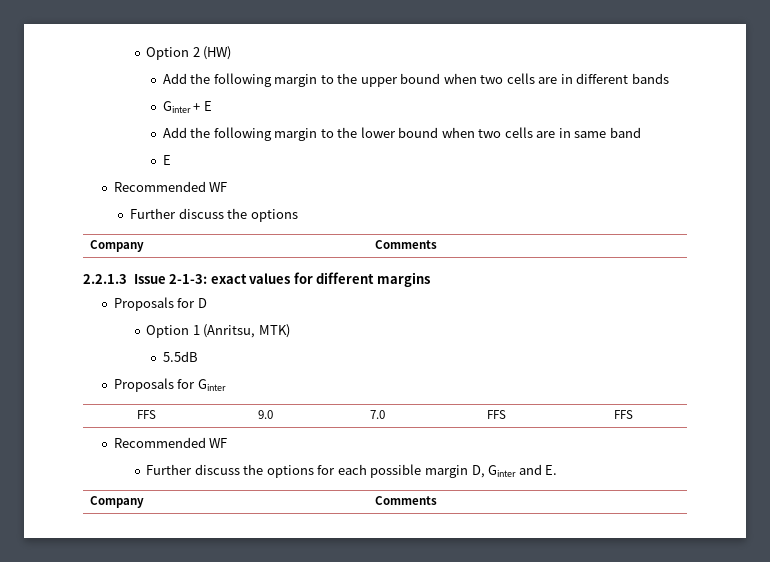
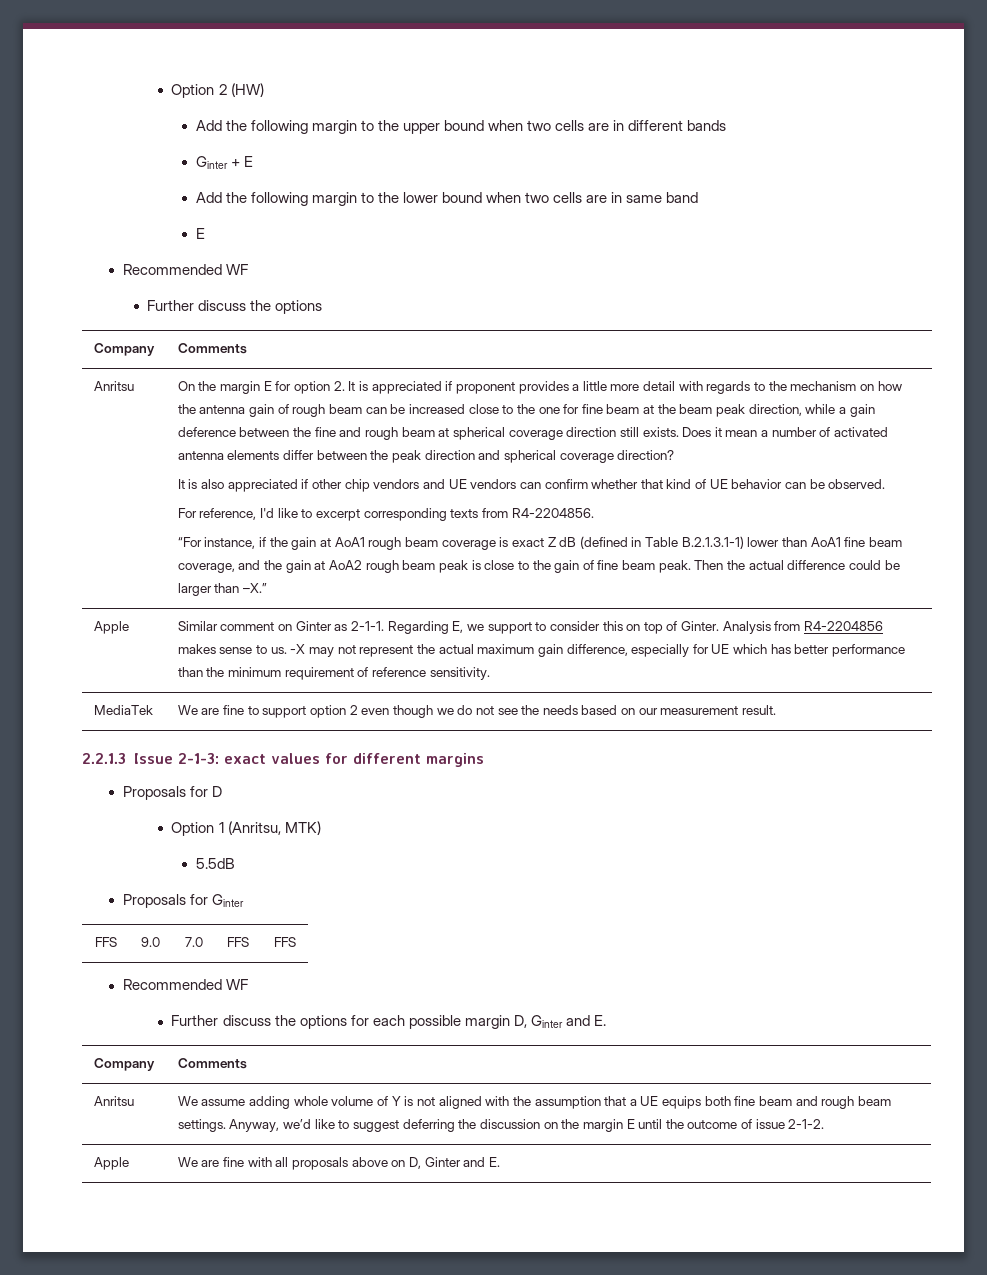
+ Anritsu | On the margin E for option 2. It is appreciated if proponent provides a little more detail with regards to the mechanism on how the antenna gain of rough beam can be increased close to the one for fine beam at the beam peak direction, while a gain deference between the fine and rough beam at spherical coverage direction still exists. Does it mean a number of activated antenna elements differ between the peak direction and spherical coverage direction?
+ It is also appreciated if other chip vendors and UE vendors can confirm whether that kind of UE behavior can be observed.
+ For reference, I'd like to excerpt corresponding texts from R4-2204856.
+ “For instance, if the gain at AoA1 rough beam coverage is exact Z dB (defined in Table B.2.1.3.1-1) lower than AoA1 fine beam coverage, and the gain at AoA2 rough beam peak is close to the gain of fine beam peak. Then the actual difference could be larger than –X.”
+ Apple | Similar comment on Ginter as 2-1-1. Regarding E, we support to consider this on top of Ginter. Analysis from R4-2204856 makes sense to us. -X may not represent the actual maximum gain difference, especially for UE which has better performance than the minimum requirement of reference sensitivity.
+ MediaTek | We are fine to support option 2 even though we do not see the needs based on our measurement result.
+ Anritsu | We assume adding whole volume of Y is not aligned with the assumption that a UE equips both fine beam and rough beam settings. Anyway, we’d like to suggest deferring the discussion on the margin E until the outcome of issue 2-1-2.
+ Apple | We are fine with all proposals above on D, Ginter and E.

